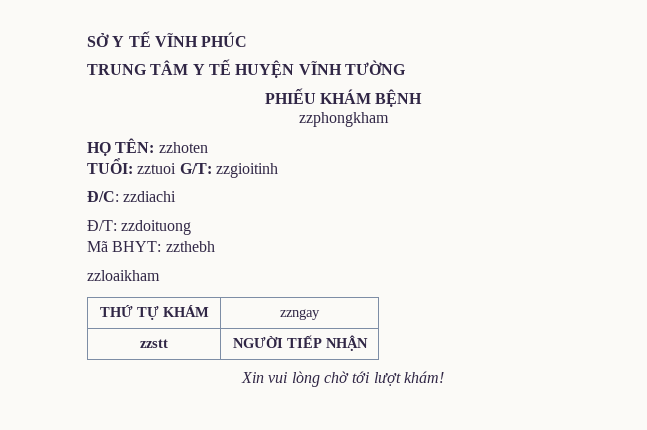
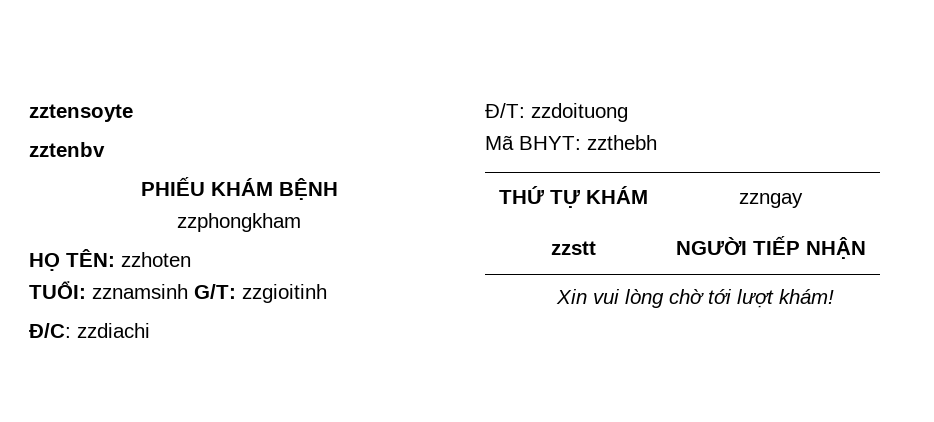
- SỞ Y TẾ VĨNH PHÚC
- TRUNG TÂM Y TẾ HUYỆN VĨNH TƯỜNG
+ zztensoyte
+ zztenbv
- TUỔI: zztuoi G/T: zzgioitinh
+ TUỔI: zznamsinh G/T: zzgioitinh
- zzloaikham

